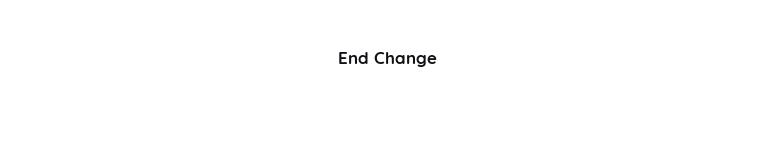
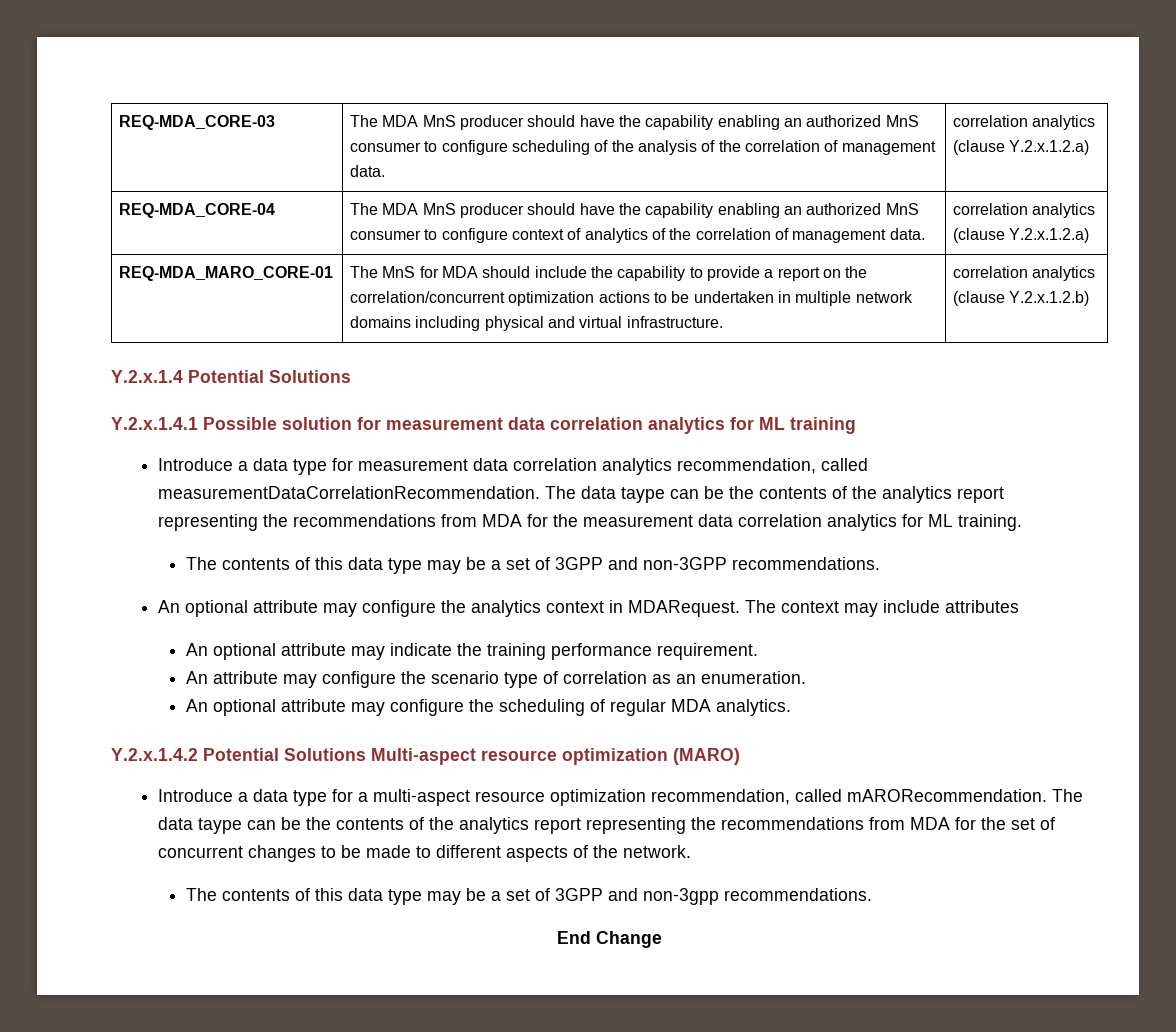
+ REQ-MDA_CORE-03 | The MDA MnS producer should have the capability enabling an authorized MnS consumer to configure scheduling of the analysis of the correlation of management data. | correlation analytics (clause Y.2.x.1.2.a)
+ REQ-MDA_CORE-04 | The MDA MnS producer should have the capability enabling an authorized MnS consumer to configure context of analytics of the correlation of management data. | correlation analytics (clause Y.2.x.1.2.a)
+ REQ-MDA_MARO_CORE-01 | The MnS for MDA should include the capability to provide a report on the correlation/concurrent optimization actions to be undertaken in multiple network domains including physical and virtual infrastructure. | correlation analytics (clause Y.2.x.1.2.b)
+ Y.2.x.1.4 Potential Solutions
+ Y.2.x.1.4.1 Possible solution for measurement data correlation analytics for ML training
+ Introduce a data type for measurement data correlation analytics recommendation, called measurementDataCorrelationRecommendation. The data taype can be the contents of the analytics report representing the recommendations from MDA for the measurement data correlation analytics for ML training.
+ The contents of this data type may be a set of 3GPP and non-3GPP recommendations.
+ An optional attribute may configure the analytics context in MDARequest. The context may include attributes
+ An optional attribute may indicate the training performance requirement.
+ An attribute may configure the scenario type of correlation as an enumeration.
+ An optional attribute may configure the scheduling of regular MDA analytics.
+ Y.2.x.1.4.2 Potential Solutions Multi-aspect resource optimization (MARO)
+ Introduce a data type for a multi-aspect resource optimization recommendation, called mARORecommendation. The data taype can be the contents of the analytics report representing the recommendations from MDA for the set of concurrent changes to be made to different aspects of the network.
+ The contents of this data type may be a set of 3GPP and non-3gpp recommendations.

